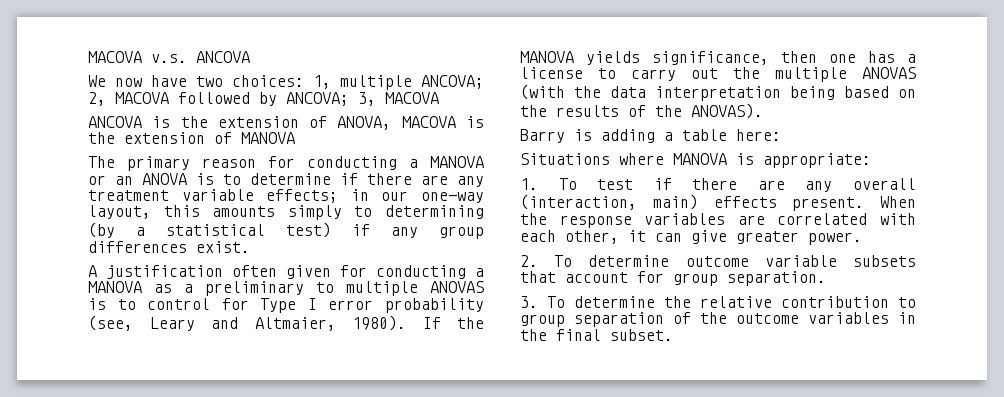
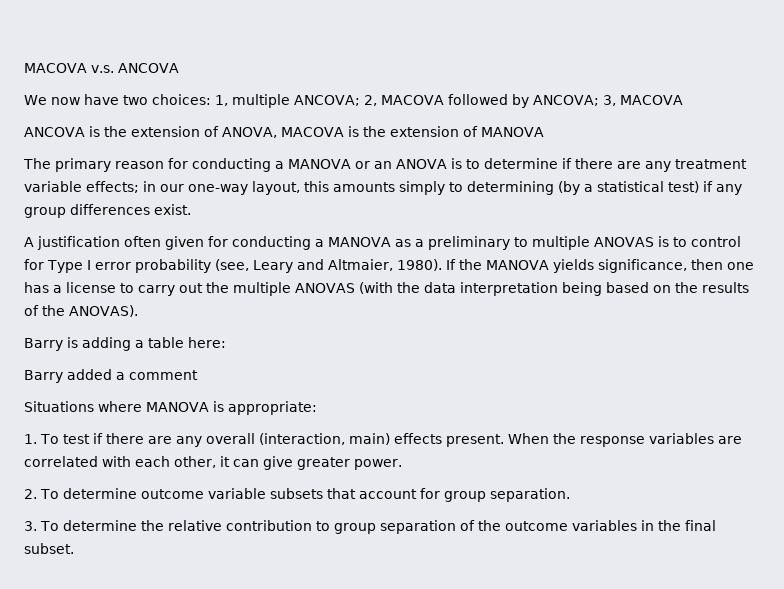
+ Barry added a comment

